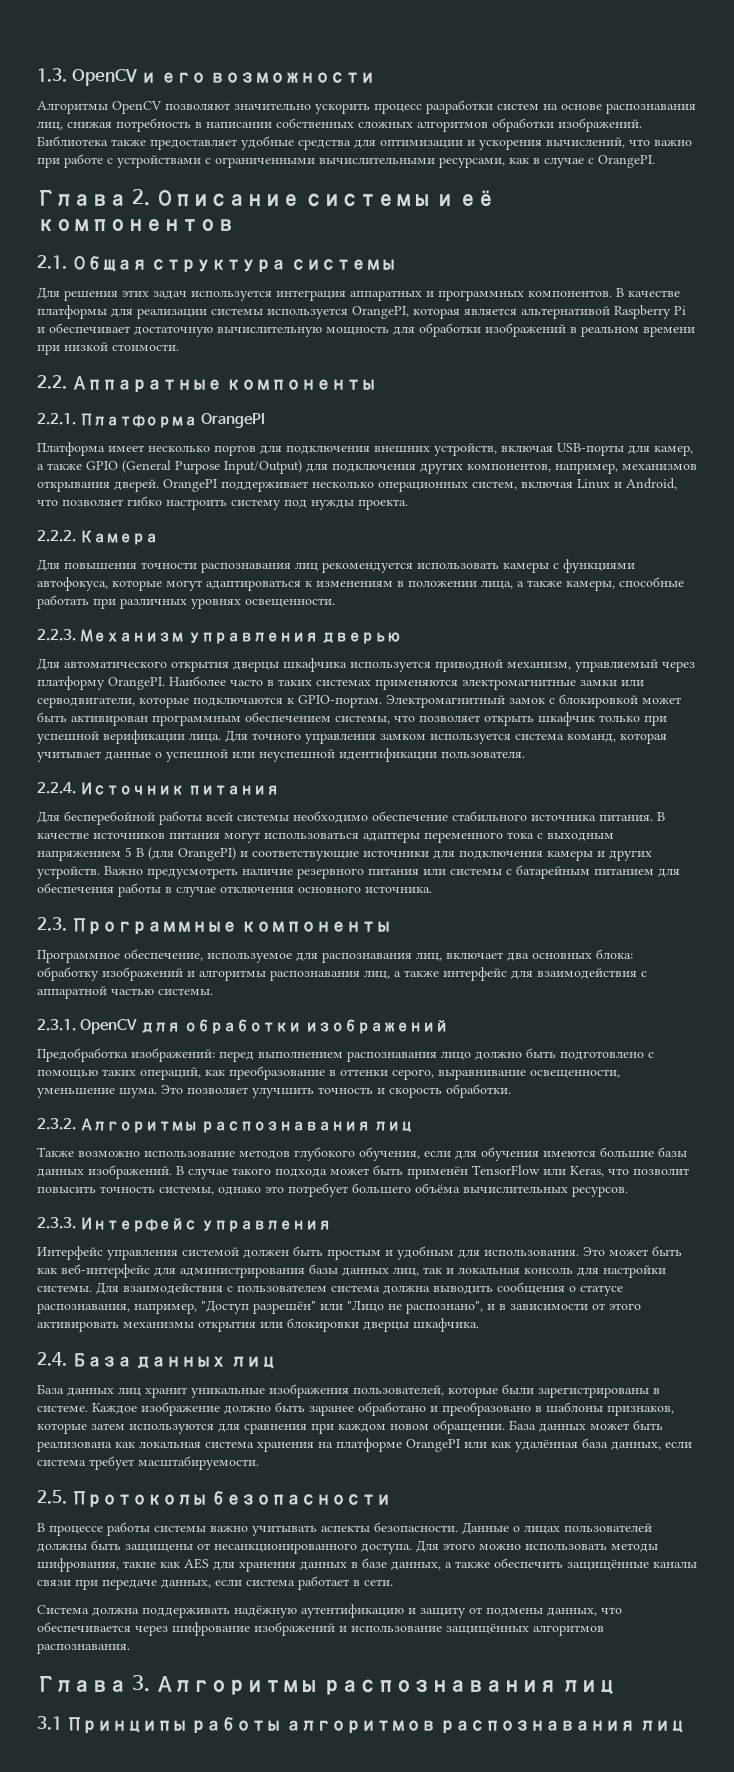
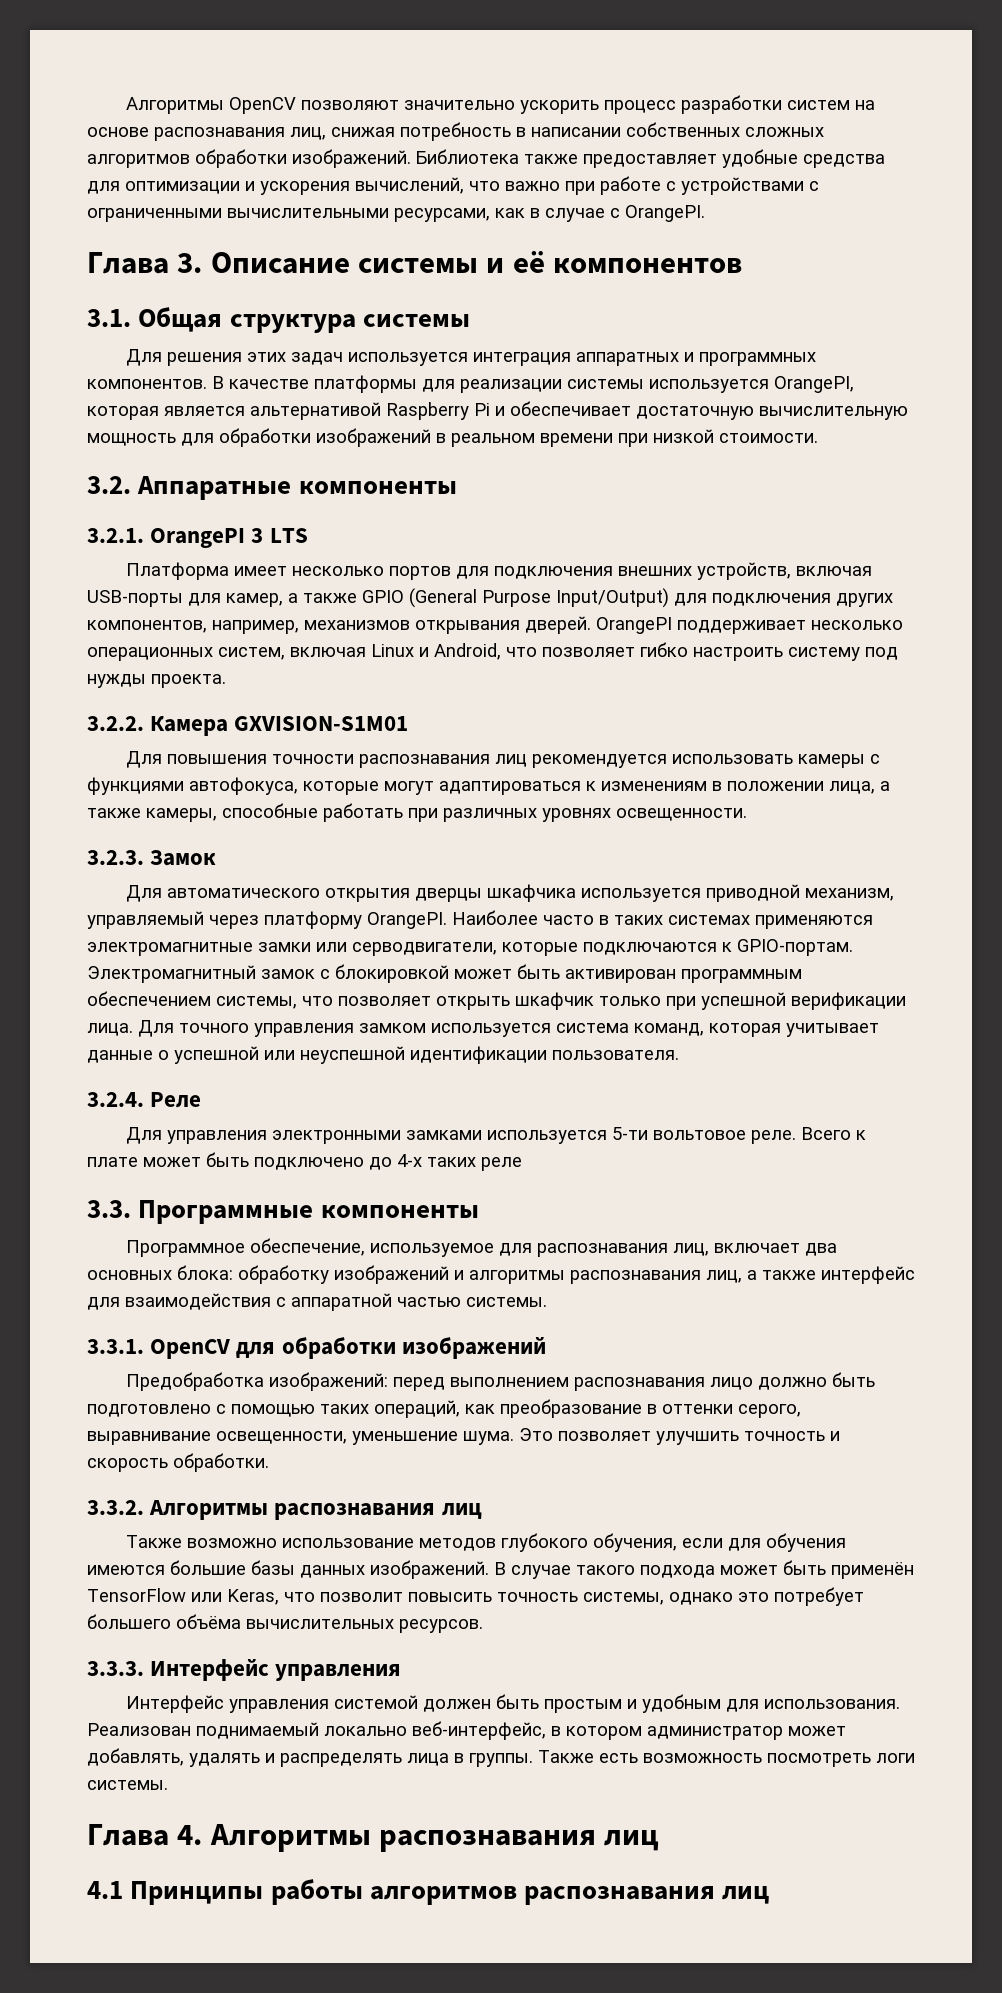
- 1.3. OpenCV и его возможности
- Глава 2. Описание системы и её компонентов
+ Глава 3. Описание системы и её компонентов
- 2.1. Общая структура системы
+ 3.1. Общая структура системы
- 2.2. Аппаратные компоненты
+ 3.2. Аппаратные компоненты
- 2.2.1. Платформа OrangePI
+ 3.2.1. OrangePI 3 LTS
- 2.2.2. Камера
+ 3.2.2. Камера GXVISION-S1M01
- 2.2.3. Механизм управления дверью
+ 3.2.3. Замок
- 2.2.4. Источник питания
- Для бесперебойной работы всей системы необходимо обеспечение стабильного источника питания. В качестве источников питания могут использоваться адаптеры переменного тока с выходным напряжением 5 В (для OrangePI) и соответствующие источники для подключения камеры и других устройств. Важно предусмотреть наличие резервного питания или системы с батарейным питанием для обеспечения работы в случае отключения основного источника.
- 2.3. Программные компоненты
+ 3.2.4. Реле
+ Для управления электронными замками используется 5-ти вольтовое реле. Всего к плате может быть подключено до 4-х таких реле
+ 3.3. Программные компоненты
- 2.3.1. OpenCV для обработки изображений
+ 3.3.1. OpenCV для обработки изображений
- 2.3.2. Алгоритмы распознавания лиц
+ 3.3.2. Алгоритмы распознавания лиц
- 2.3.3. Интерфейс управления
+ 3.3.3. Интерфейс управления
- Это может быть как веб-интерфейс для администрирования базы данных лиц, так и локальная консоль для настройки системы. Для взаимодействия с пользователем система должна выводить сообщения о статусе распознавания, например, "Доступ разрешён" или "Лицо не распознано", и в зависимости от этого активировать механизмы открытия или блокировки дверцы шкафчика.
- 2.4. База данных лиц
- База данных лиц хранит уникальные изображения пользователей, которые были зарегистрированы в системе. Каждое изображение должно быть заранее обработано и преобразовано в шаблоны признаков, которые затем используются для сравнения при каждом новом обращении. База данных может быть реализована как локальная система хранения на платформе OrangePI или как удалённая база данных, если система требует масштабируемости.
- 2.5. Протоколы безопасности
- В процессе работы системы важно учитывать аспекты безопасности. Данные о лицах пользователей должны быть защищены от несанкционированного доступа. Для этого можно использовать методы шифрования, такие как AES для хранения данных в базе данных, а также обеспечить защищённые каналы связи при передаче данных, если система работает в сети.
- Система должна поддерживать надёжную аутентификацию и защиту от подмены данных, что обеспечивается через шифрование изображений и использование защищённых алгоритмов распознавания.
- Глава 3. Алгоритмы распознавания лиц
- 3.1 Принципы работы алгоритмов распознавания лиц
+ Реализован поднимаемый локально веб-интерфейс, в котором администратор может добавлять, удалять и распределять лица в группы. Также есть возможность посмотреть логи системы.
+ Глава 4. Алгоритмы распознавания лиц
+ 4.1 Принципы работы алгоритмов распознавания лиц

